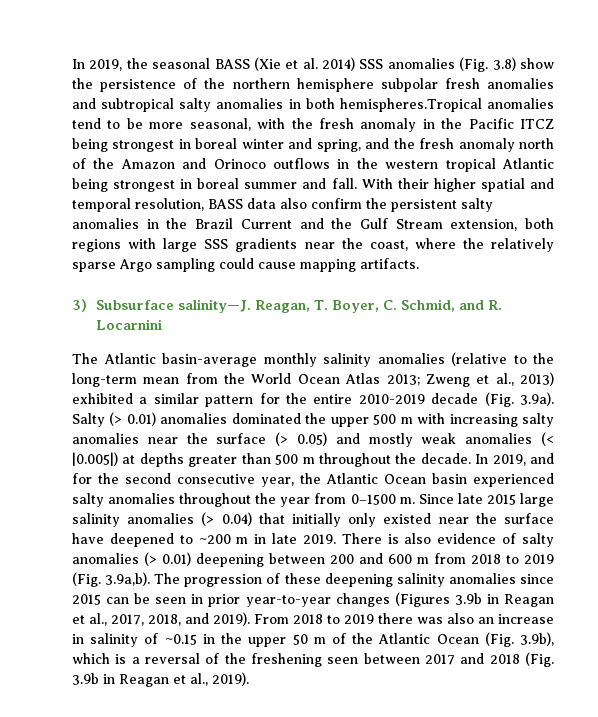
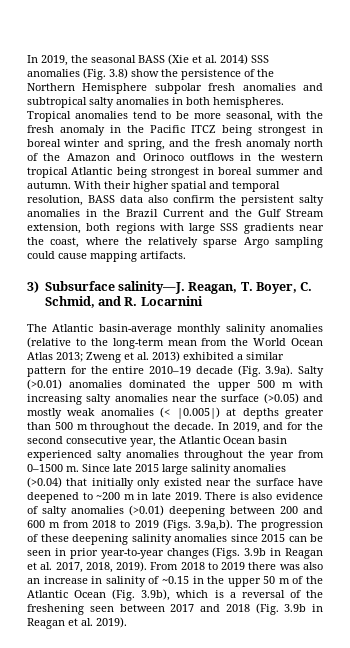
- In 2019, the seasonal BASS (Xie et al. 2014) SSS anomalies (Fig. 3.8) show the persistence of the northern hemisphere subpolar fresh anomalies and subtropical salty anomalies in both hemispheres.Tropical anomalies tend to be more seasonal, with the fresh anomaly in the Pacific ITCZ being strongest in boreal winter and spring, and the fresh anomaly north of the Amazon and Orinoco outflows in the western tropical Atlantic being strongest in boreal summer and fall.
+ In 2019, the seasonal BASS (Xie et al. 2014) SSS anomalies (Fig. 3.8) show the persistence of the Northern Hemisphere subpolar fresh anomalies and subtropical salty anomalies in both hemispheres. Tropical anomalies tend to be more seasonal, with the fresh anomaly in the Pacific ITCZ being strongest in boreal winter and spring, and the fresh anomaly north of the Amazon and Orinoco outflows in the western tropical Atlantic being strongest in boreal summer and autumn.
- The Atlantic basin-average monthly salinity anomalies (relative to the long-term mean from the World Ocean Atlas 2013; Zweng et al., 2013) exhibited a similar pattern for the entire 2010-2019 decade (Fig. 3.9a). Salty (> 0.01) anomalies dominated the upper 500 m with increasing salty anomalies near the surface (> 0.05) and mostly weak anomalies (< |0.005|) at depths greater than 500 m throughout the decade.
+ The Atlantic basin-average monthly salinity anomalies (relative to the long-term mean from the World Ocean Atlas 2013; Zweng et al. 2013) exhibited a similar pattern for the entire 2010–19 decade (Fig. 3.9a). Salty (>0.01) anomalies dominated the upper 500 m with increasing salty anomalies near the surface (>0.05) and mostly weak anomalies (< |0.005|) at depths greater than 500 m throughout the decade.
- Since late 2015 large salinity anomalies (> 0.04) that initially only existed near the surface have deepened to ~200 m in late 2019.
+ Since late 2015 large salinity anomalies (>0.04) that initially only existed near the surface have deepened to ~200 m in late 2019.
- There is also evidence of salty anomalies (> 0.01) deepening between 200 and 600 m from 2018 to 2019 (Fig. 3.9a,b). The progression of these deepening salinity anomalies since 2015 can be seen in prior year-to-year changes (Figures 3.9b in Reagan et al., 2017, 2018, and 2019).
+ There is also evidence of salty anomalies (>0.01) deepening between 200 and 600 m from 2018 to 2019 (Figs. 3.9a,b). The progression of these deepening salinity anomalies since 2015 can be seen in prior year-to-year changes (Figs. 3.9b in Reagan et al. 2017, 2018, 2019).
- From 2018 to 2019 there was also an increase in salinity of ~0.15 in the upper 50 m of the Atlantic Ocean (Fig. 3.9b), which is a reversal of the freshening seen between 2017 and 2018 (Fig. 3.9b in Reagan et al., 2019).
+ From 2018 to 2019 there was also an increase in salinity of ~0.15 in the upper 50 m of the Atlantic Ocean (Fig. 3.9b), which is a reversal of the freshening seen between 2017 and 2018 (Fig. 3.9b in Reagan et al. 2019).

